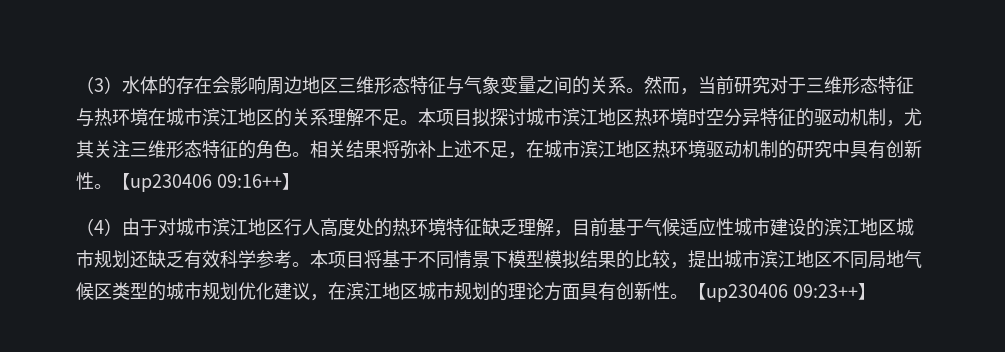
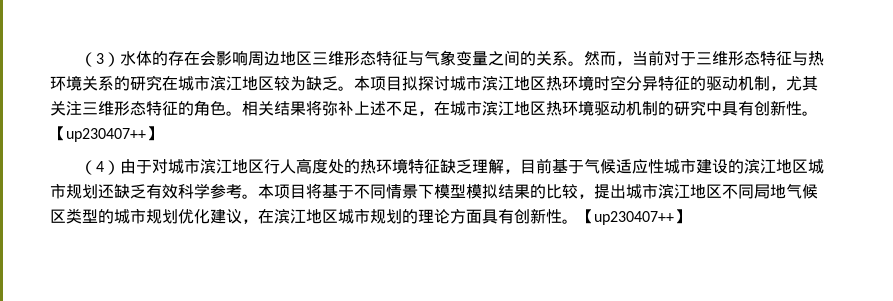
- 然而，当前研究对于三维形态特征与热环境在城市滨江地区的关系理解不足。
+ 然而，当前对于三维形态特征与热环境关系的研究在城市滨江地区较为缺乏。
- 相关结果将弥补上述不足，在城市滨江地区热环境驱动机制的研究中具有创新性。【up230406 09:16++】
+ 相关结果将弥补上述不足，在城市滨江地区热环境驱动机制的研究中具有创新性。【up230407++】
- 本项目将基于不同情景下模型模拟结果的比较，提出城市滨江地区不同局地气候区类型的城市规划优化建议，在滨江地区城市规划的理论方面具有创新性。【up230406 09:23++】
+ 本项目将基于不同情景下模型模拟结果的比较，提出城市滨江地区不同局地气候区类型的城市规划优化建议，在滨江地区城市规划的理论方面具有创新性。【up230407++】

